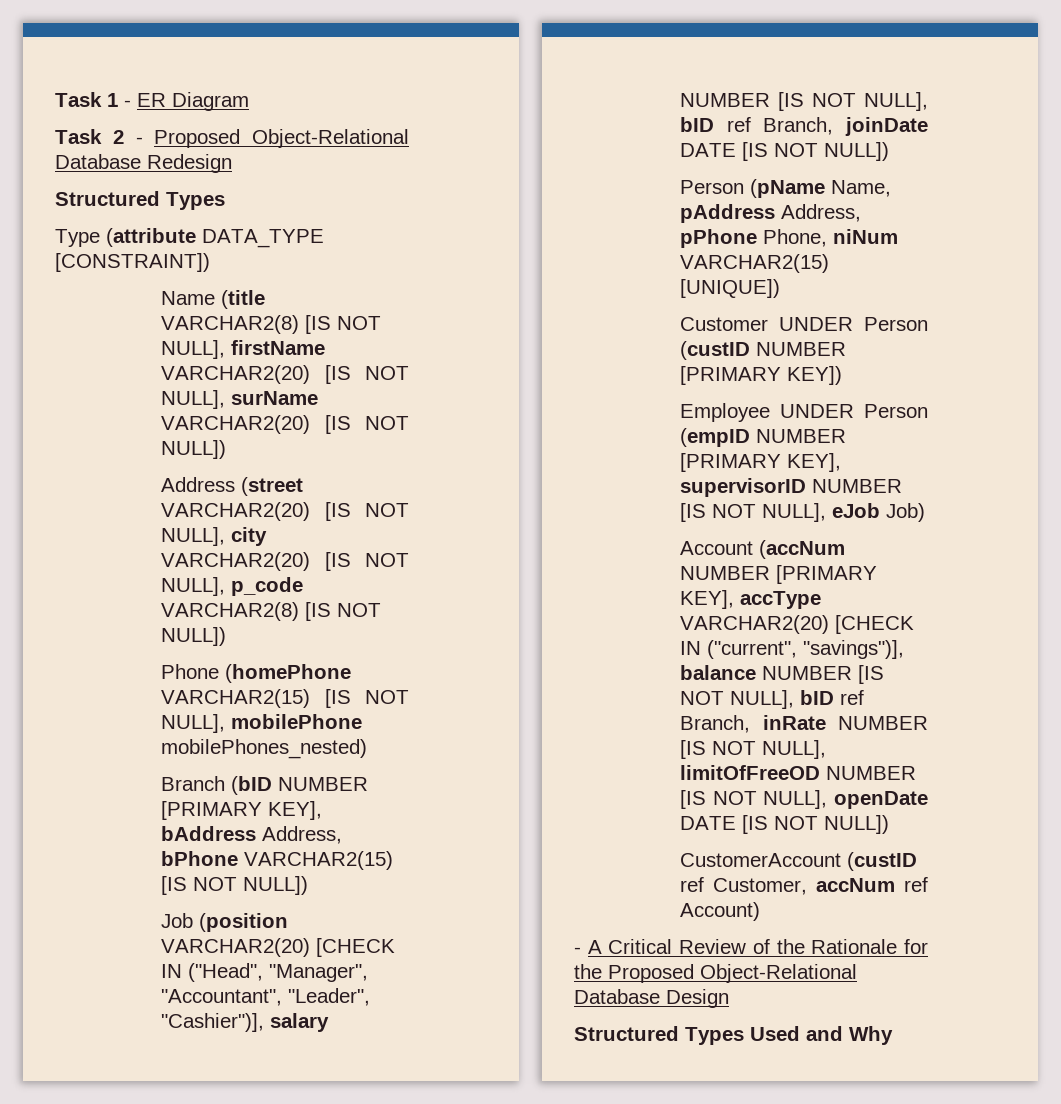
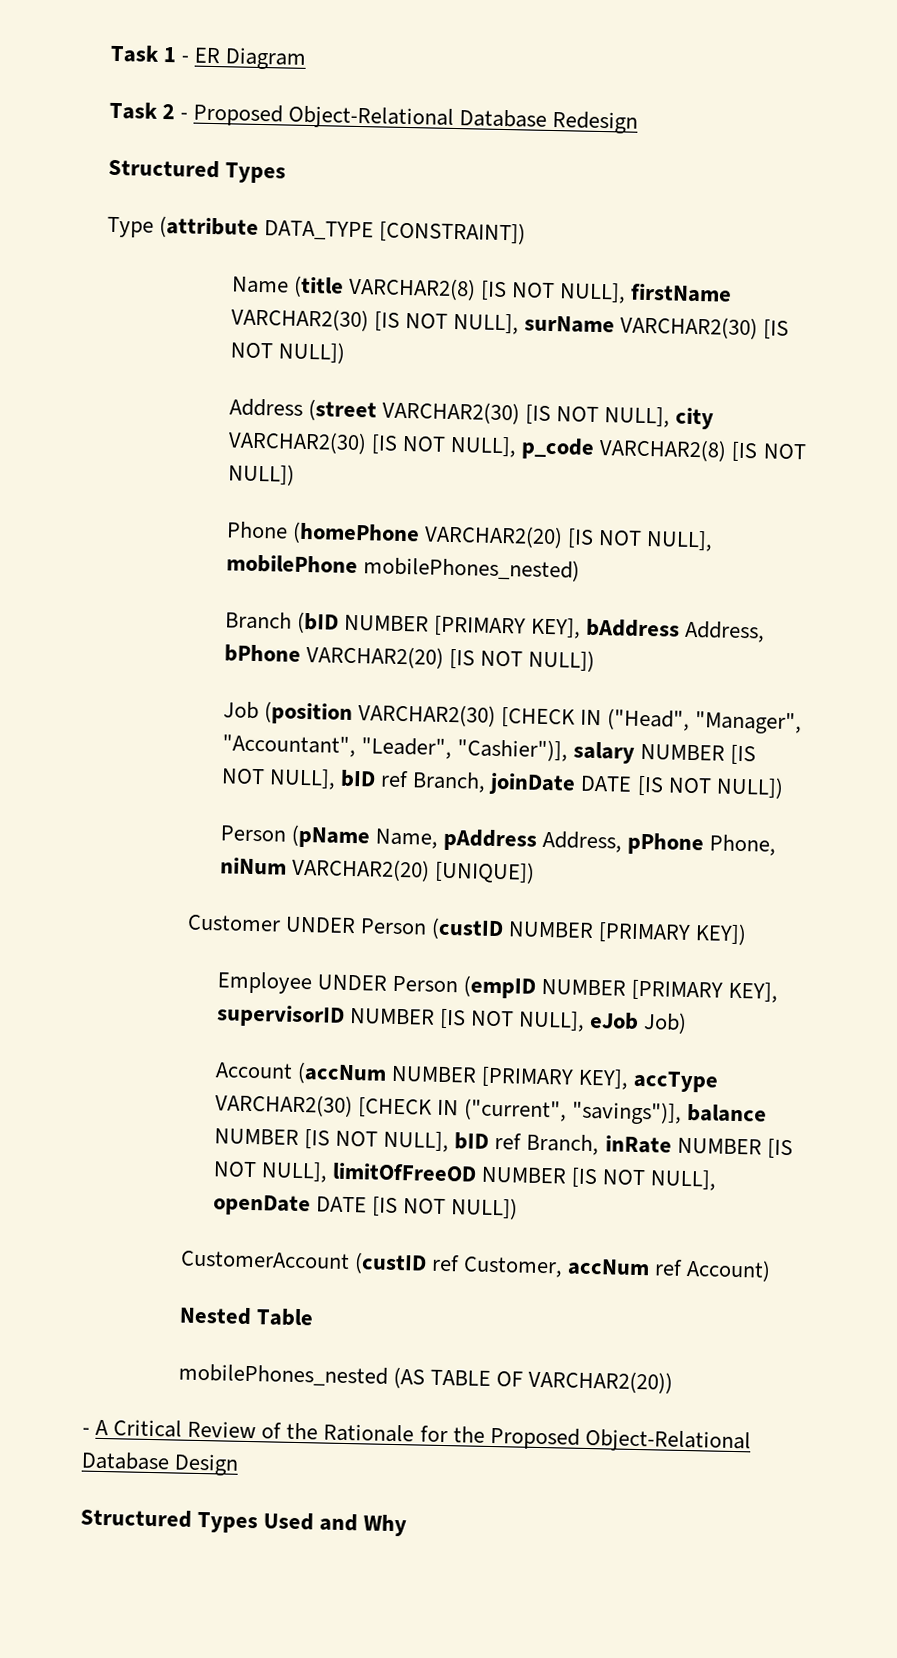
- Name (title VARCHAR2(8) [IS NOT NULL], firstName VARCHAR2(20) [IS NOT NULL], surName VARCHAR2(20) [IS NOT NULL])
+ Name (title VARCHAR2(8) [IS NOT NULL], firstName VARCHAR2(30) [IS NOT NULL], surName VARCHAR2(30) [IS NOT NULL])
- Address (street VARCHAR2(20) [IS NOT NULL], city VARCHAR2(20) [IS NOT NULL], p_code VARCHAR2(8) [IS NOT NULL])
+ Address (street VARCHAR2(30) [IS NOT NULL], city VARCHAR2(30) [IS NOT NULL], p_code VARCHAR2(8) [IS NOT NULL])
- Phone (homePhone VARCHAR2(15) [IS NOT NULL], mobilePhone mobilePhones_nested)
+ Phone (homePhone VARCHAR2(20) [IS NOT NULL], mobilePhone mobilePhones_nested)
- Branch (bID NUMBER [PRIMARY KEY], bAddress Address, bPhone VARCHAR2(15) [IS NOT NULL])
+ Branch (bID NUMBER [PRIMARY KEY], bAddress Address, bPhone VARCHAR2(20) [IS NOT NULL])
- Job (position VARCHAR2(20) [CHECK IN ("Head", "Manager", "Accountant", "Leader", "Cashier")], salary NUMBER [IS NOT NULL], bID ref Branch, joinDate DATE [IS NOT NULL])
+ Job (position VARCHAR2(30) [CHECK IN ("Head", "Manager", "Accountant", "Leader", "Cashier")], salary NUMBER [IS NOT NULL], bID ref Branch, joinDate DATE [IS NOT NULL])
- Person (pName Name, pAddress Address, pPhone Phone, niNum VARCHAR2(15) [UNIQUE])
+ Person (pName Name, pAddress Address, pPhone Phone, niNum VARCHAR2(20) [UNIQUE])
- Account (accNum NUMBER [PRIMARY KEY], accType VARCHAR2(20) [CHECK IN ("current", "savings")], balance NUMBER [IS NOT NULL], bID ref Branch, inRate NUMBER [IS NOT NULL], limitOfFreeOD NUMBER [IS NOT NULL], openDate DATE [IS NOT NULL])
+ Account (accNum NUMBER [PRIMARY KEY], accType VARCHAR2(30) [CHECK IN ("current", "savings")], balance NUMBER [IS NOT NULL], bID ref Branch, inRate NUMBER [IS NOT NULL], limitOfFreeOD NUMBER [IS NOT NULL], openDate DATE [IS NOT NULL])
+ Nested Table
+ mobilePhones_nested (AS TABLE OF VARCHAR2(20))

